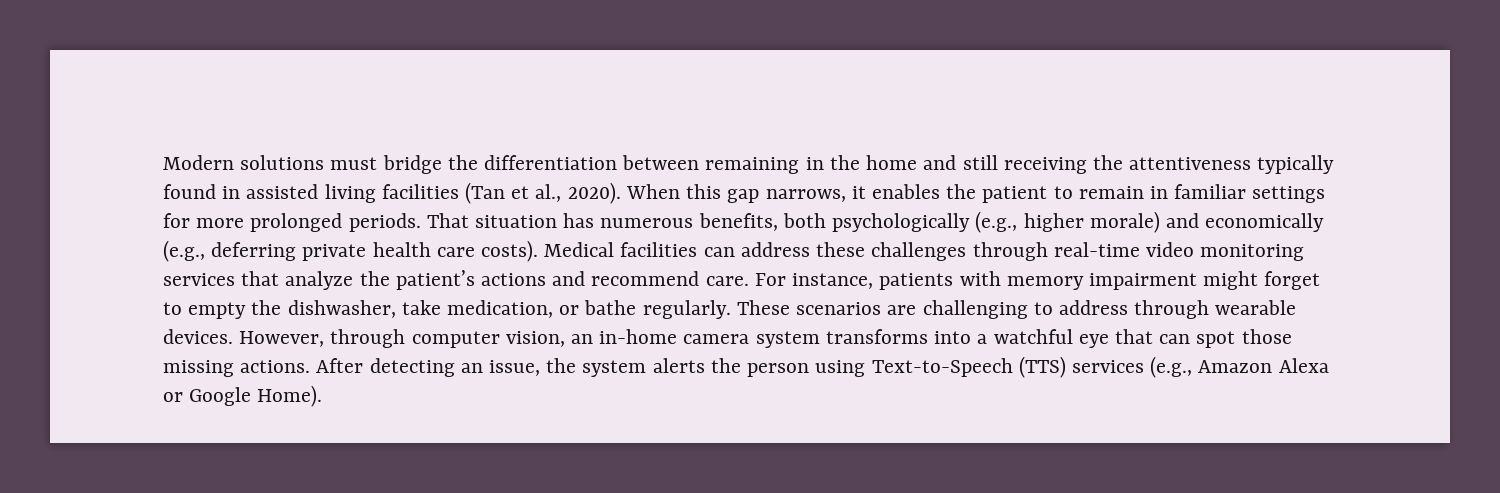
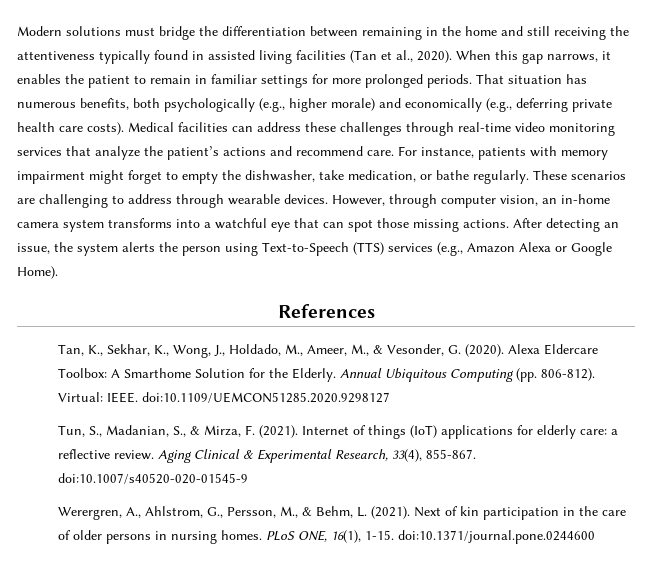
+ References
+ Tan, K., Sekhar, K., Wong, J., Holdado, M., Ameer, M., & Vesonder, G. (2020). Alexa Eldercare Toolbox: A Smarthome Solution for the Elderly. Annual Ubiquitous Computing (pp. 806-812). Virtual: IEEE. doi:10.1109/UEMCON51285.2020.9298127
+ Tun, S., Madanian, S., & Mirza, F. (2021). Internet of things (IoT) applications for elderly care: a reflective review. Aging Clinical & Experimental Research, 33(4), 855-867. doi:10.1007/s40520-020-01545-9
+ Werergren, A., Ahlstrom, G., Persson, M., & Behm, L. (2021). Next of kin participation in the care of older persons in nursing homes. PLoS ONE, 16(1), 1-15. doi:10.1371/journal.pone.0244600

